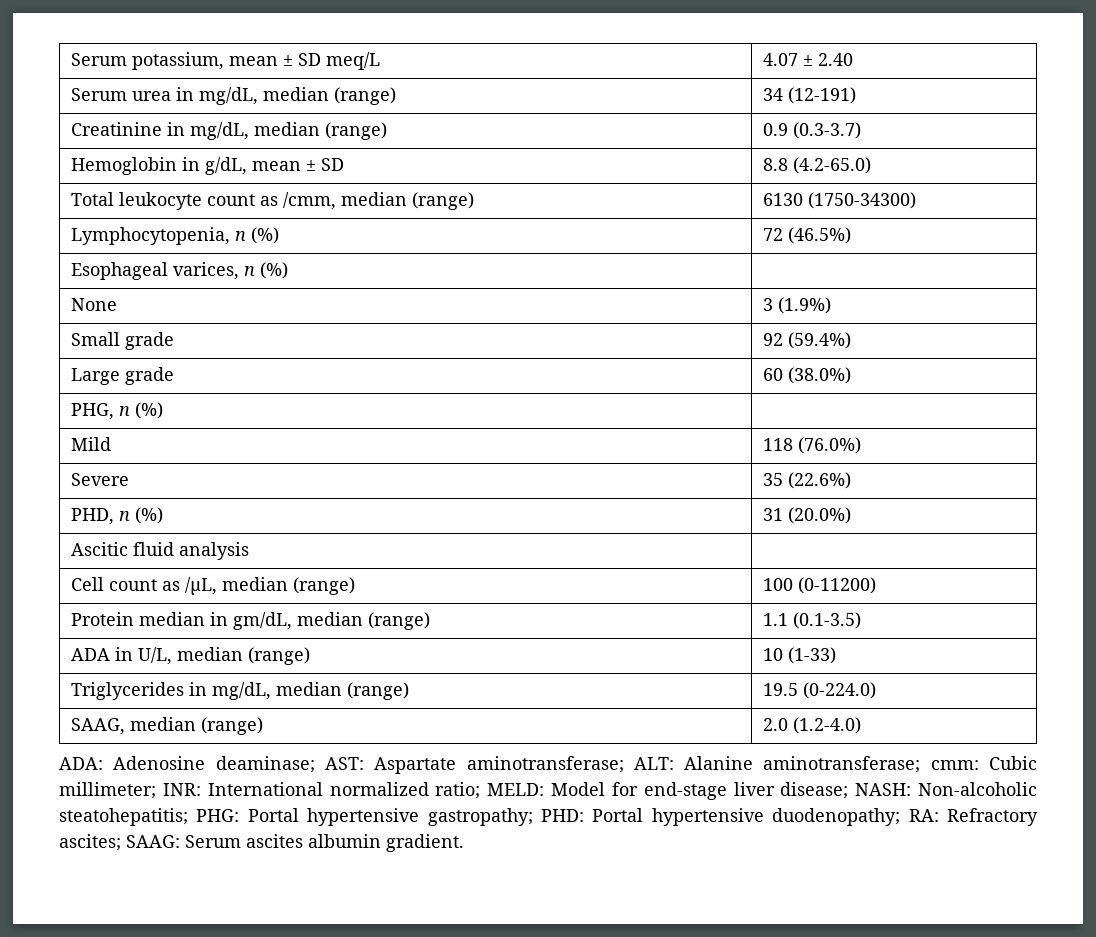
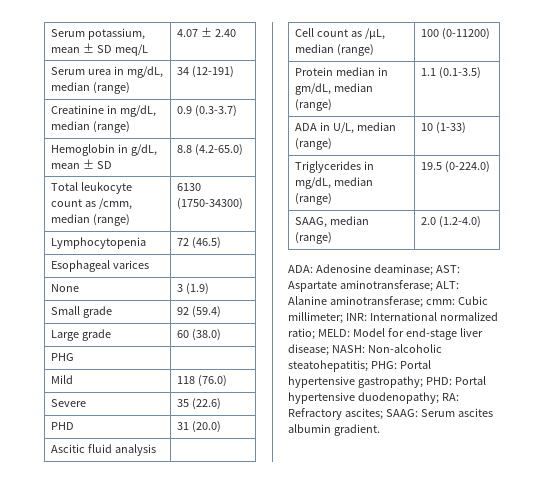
- Lymphocytopenia, n (%) | 72 (46.5%)
+ Lymphocytopenia | 72 (46.5)
- Esophageal varices, n (%) |
+ Esophageal varices |
- None | 3 (1.9%)
+ None | 3 (1.9)
- Small grade | 92 (59.4%)
+ Small grade | 92 (59.4)
- Large grade | 60 (38.0%)
- PHG, n (%) |
+ Large grade | 60 (38.0)
+ PHG |
- Mild | 118 (76.0%)
+ Mild | 118 (76.0)
- Severe | 35 (22.6%)
- PHD, n (%) | 31 (20.0%)
+ Severe | 35 (22.6)
+ PHD | 31 (20.0)

